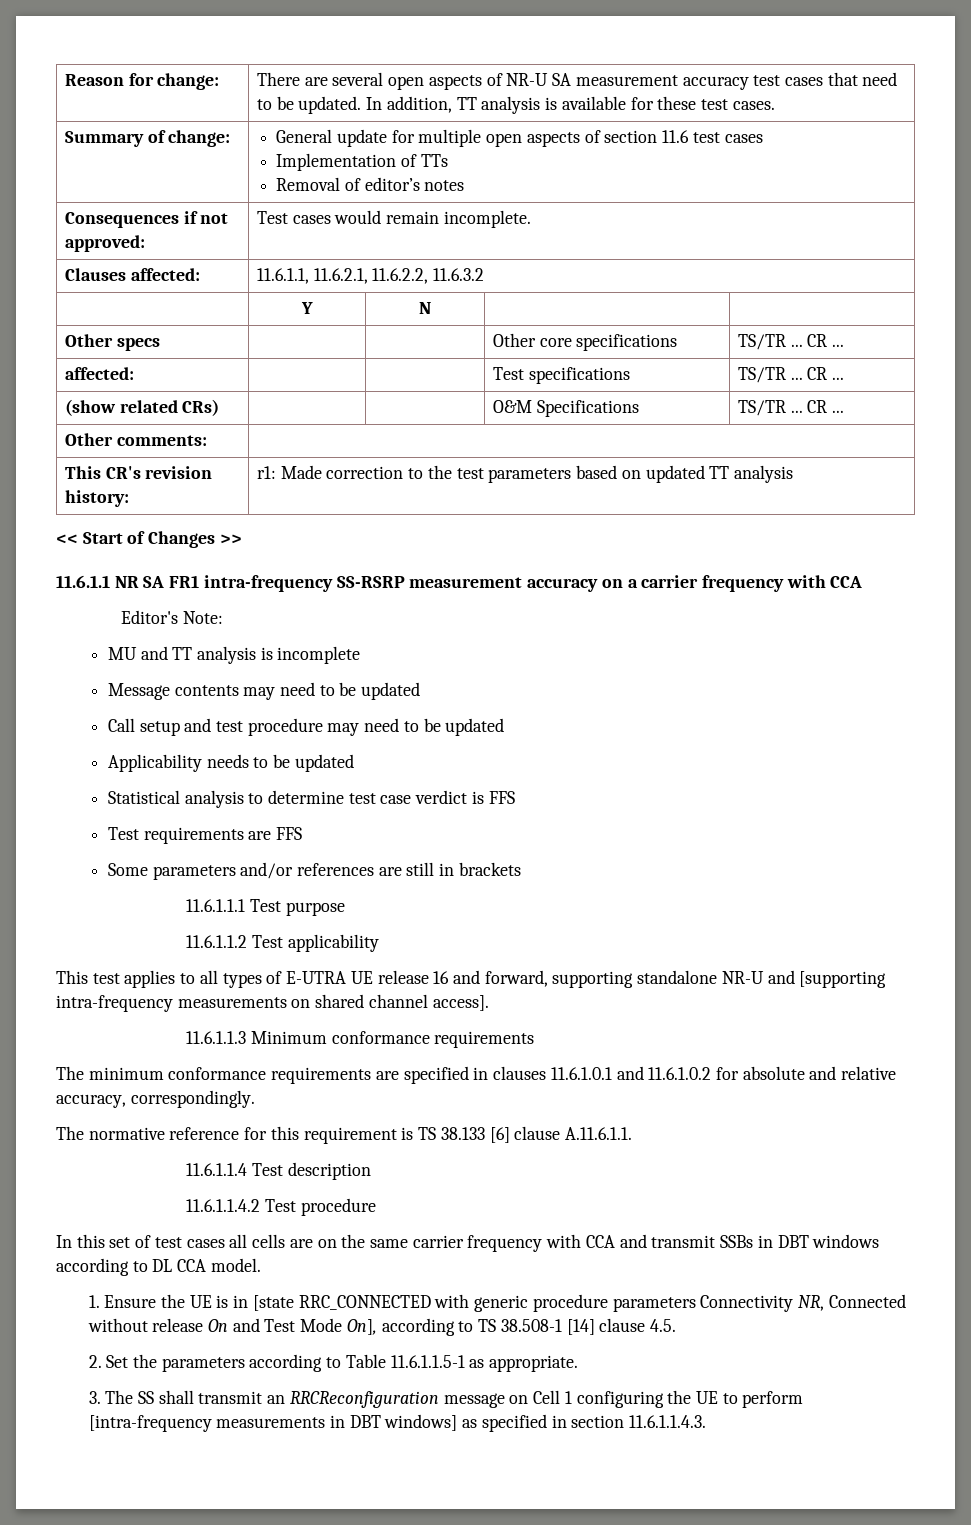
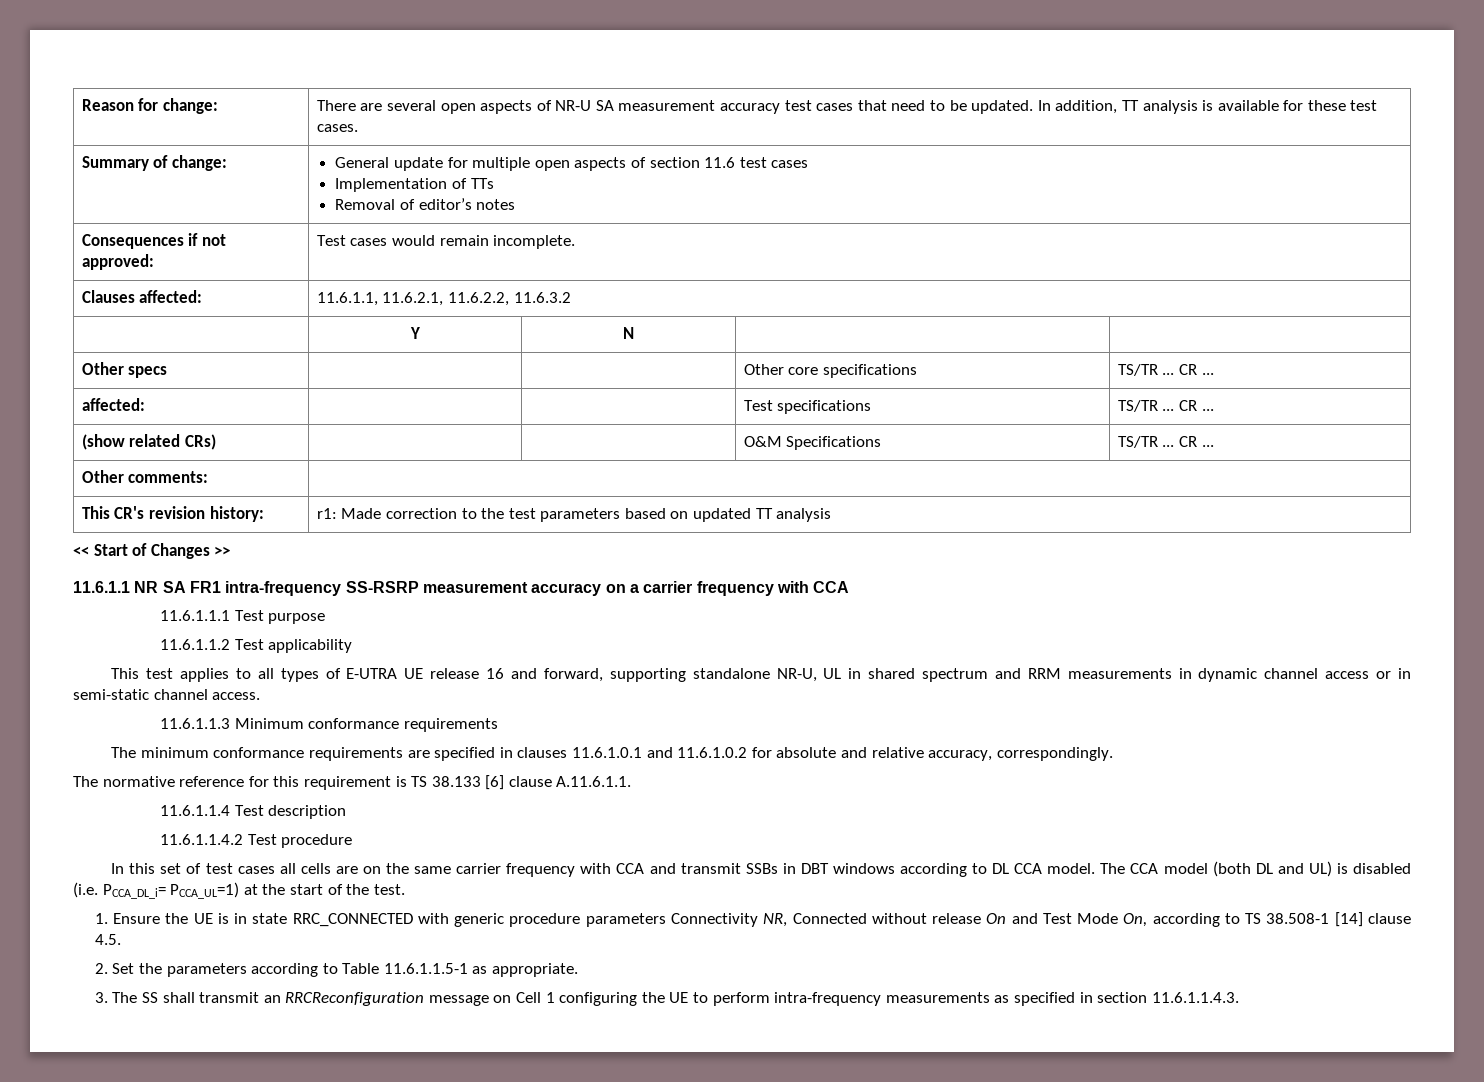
- Editor's Note:
- MU and TT analysis is incomplete
- Message contents may need to be updated
- Call setup and test procedure may need to be updated
- Applicability needs to be updated
- Statistical analysis to determine test case verdict is FFS
- Test requirements are FFS
- Some parameters and/or references are still in brackets
- This test applies to all types of E-UTRA UE release 16 and forward, supporting standalone NR-U and [supporting intra-frequency measurements on shared channel access].
+ This test applies to all types of E-UTRA UE release 16 and forward, supporting standalone NR-U, UL in shared spectrum and RRM measurements in dynamic channel access or in semi-static channel access.
+ The CCA model (both DL and UL) is disabled (i.e. PCCA_DL_i= PCCA_UL=1) at the start of the test.
- 1. Ensure the UE is in [state RRC_CONNECTED with generic procedure parameters Connectivity NR, Connected without release On and Test Mode On], according to TS 38.508-1 [14] clause 4.5.
+ 1. Ensure the UE is in state RRC_CONNECTED with generic procedure parameters Connectivity NR, Connected without release On and Test Mode On, according to TS 38.508-1 [14] clause 4.5.
- 3. The SS shall transmit an RRCReconfiguration message on Cell 1 configuring the UE to perform [intra-frequency measurements in DBT windows] as specified in section 11.6.1.1.4.3.
+ 3. The SS shall transmit an RRCReconfiguration message on Cell 1 configuring the UE to perform intra-frequency measurements as specified in section 11.6.1.1.4.3.

